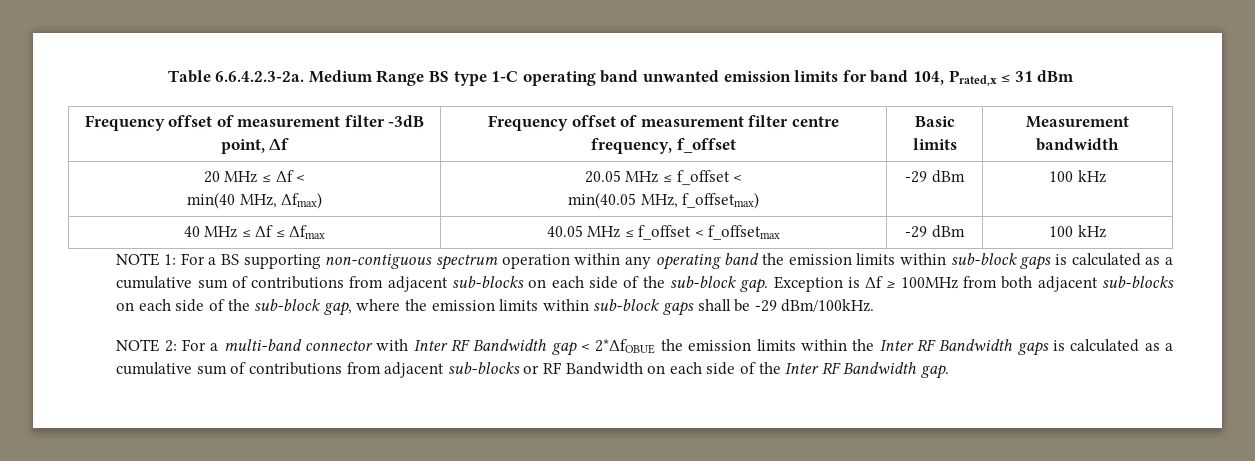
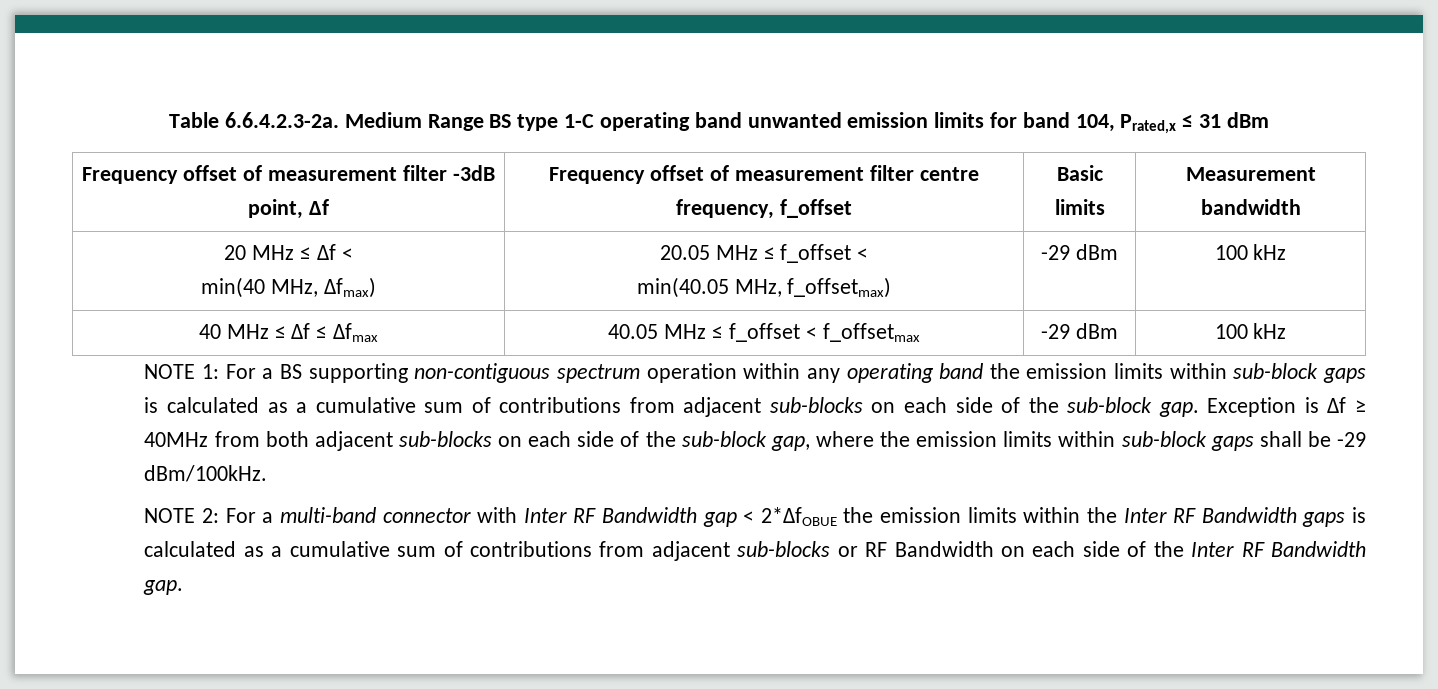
- Exception is Δf ≥ 100MHz from both adjacent sub-blocks on each side of the sub-block gap, where the emission limits within sub-block gaps shall be -29 dBm/100kHz.
+ Exception is Δf ≥ 40MHz from both adjacent sub-blocks on each side of the sub-block gap, where the emission limits within sub-block gaps shall be -29 dBm/100kHz.

